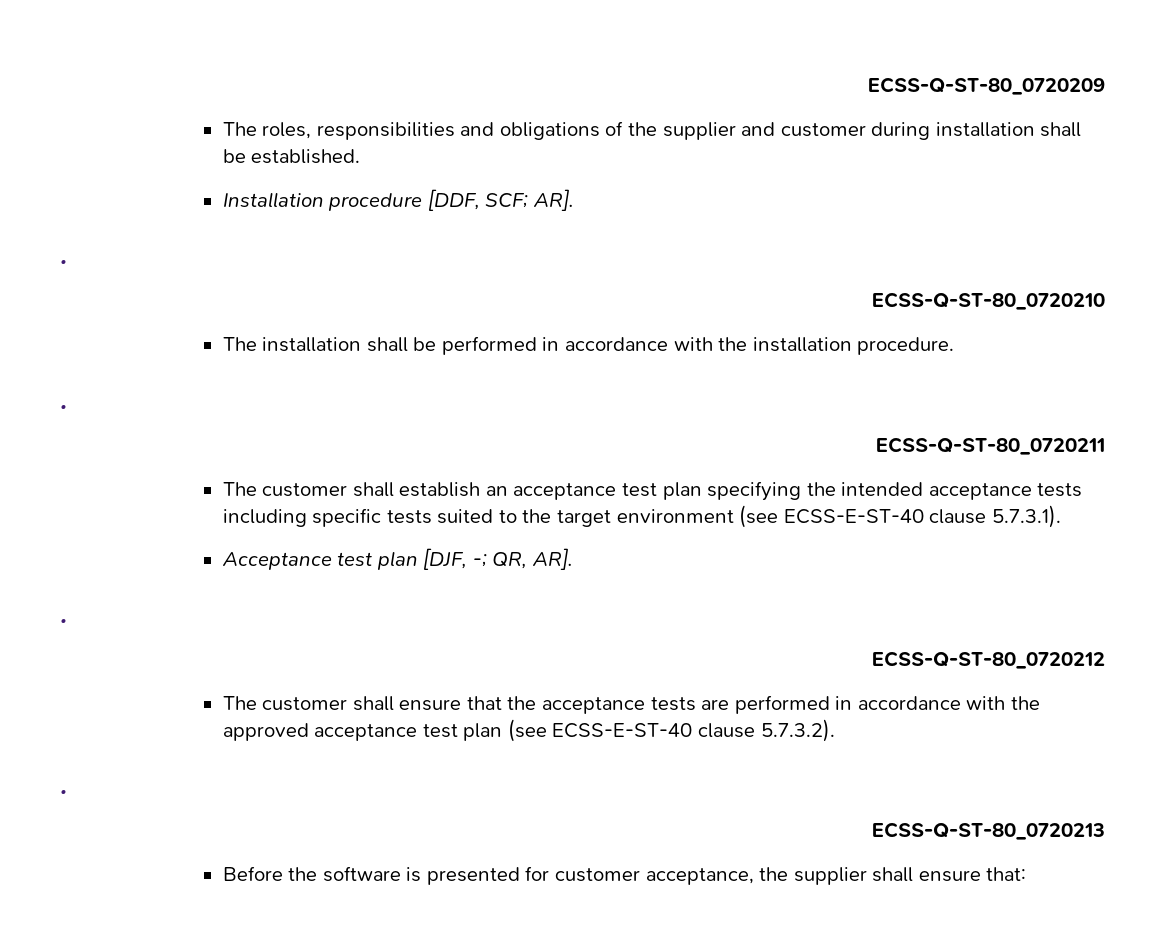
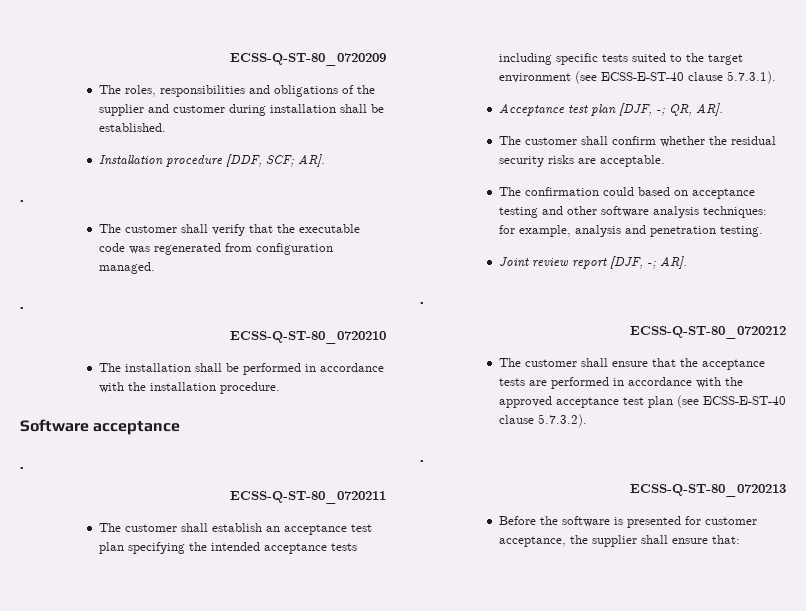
+ The customer shall verify that the executable code was regenerated from configuration managed.
+ .
+ Software acceptance
+ The customer shall confirm whether the residual security risks are acceptable.
+ The confirmation could based on acceptance testing and other software analysis techniques: for example, analysis and penetration testing.
+ Joint review report [DJF, -; AR].

